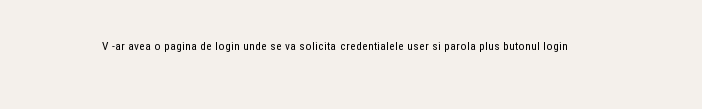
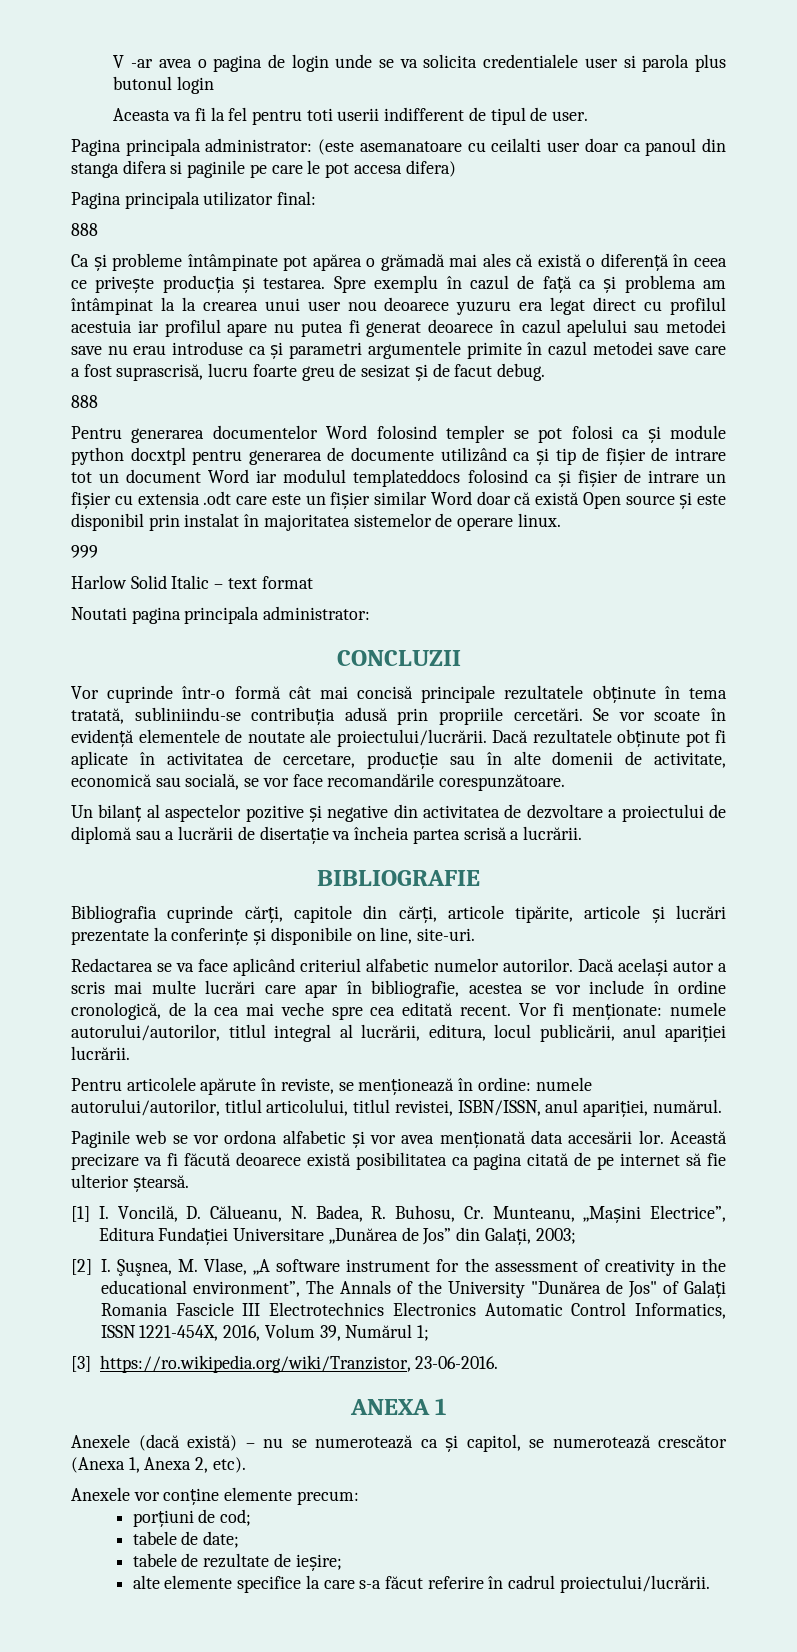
+ Aceasta va fi la fel pentru toti userii indifferent de tipul de user.
+ Pagina principala administrator: (este asemanatoare cu ceilalti user doar ca panoul din stanga difera si paginile pe care le pot accesa difera)
+ Pagina principala utilizator final:
+ 888
+ Ca și probleme întâmpinate pot apărea o grămadă mai ales că există o diferență în ceea ce privește producția și testarea. Spre exemplu în cazul de față ca și problema am întâmpinat la la crearea unui user nou deoarece yuzuru era legat direct cu profilul acestuia iar profilul apare nu putea fi generat deoarece în cazul apelului sau metodei save nu erau introduse ca și parametri argumentele primite în cazul metodei save care a fost suprascrisă, lucru foarte greu de sesizat și de facut debug.
+ 888
+ Pentru generarea documentelor Word folosind templer se pot folosi ca și module python docxtpl pentru generarea de documente utilizând ca și tip de fișier de intrare tot un document Word iar modulul templateddocs folosind ca și fișier de intrare un fișier cu extensia .odt care este un fișier similar Word doar că există Open source și este disponibil prin instalat în majoritatea sistemelor de operare linux.
+ 999
+ Harlow Solid Italic – text format
+ Noutati pagina principala administrator:
+ CONCLUZII
+ Vor cuprinde într-o formă cât mai concisă principale rezultatele obținute în tema tratată, subliniindu-se contribuția adusă prin propriile cercetări. Se vor scoate în evidență elementele de noutate ale proiectului/lucrării. Dacă rezultatele obținute pot fi aplicate în activitatea de cercetare, producție sau în alte domenii de activitate, economică sau socială, se vor face recomandările corespunzătoare.
+ Un bilanț al aspectelor pozitive și negative din activitatea de dezvoltare a proiectului de diplomă sau a lucrării de disertație va încheia partea scrisă a lucrării.
+ BIBLIOGRAFIE
+ Bibliografia cuprinde cărți, capitole din cărți, articole tipărite, articole și lucrări prezentate la conferințe și disponibile on line, site-uri.
+ Redactarea se va face aplicând criteriul alfabetic numelor autorilor. Dacă același autor a scris mai multe lucrări care apar în bibliografie, acestea se vor include în ordine cronologică, de la cea mai veche spre cea editată recent. Vor fi menționate: numele autorului/autorilor, titlul integral al lucrării, editura, locul publicării, anul apariției lucrării.
+ Pentru articolele apărute în reviste, se menționează în ordine: numele autorului/autorilor, titlul articolului, titlul revistei, ISBN/ISSN, anul apariției, numărul.
+ Paginile web se vor ordona alfabetic și vor avea menționată data accesării lor. Această precizare va fi făcută deoarece există posibilitatea ca pagina citată de pe internet să fie ulterior ștearsă.
+ [1] I. Voncilă, D. Călueanu, N. Badea, R. Buhosu, Cr. Munteanu, „Mașini Electrice”, Editura Fundației Universitare „Dunărea de Jos” din Galați, 2003;
+ [2] I. Şuşnea, M. Vlase, „A software instrument for the assessment of creativity in the educational environment”, The Annals of the University "Dunărea de Jos" of Galați Romania Fascicle III Electrotechnics Electronics Automatic Control Informatics, ISSN 1221-454X, 2016, Volum 39, Numărul 1;
+ [3] https://ro.wikipedia.org/wiki/Tranzistor, 23-06-2016.
+ ANEXA 1
+ Anexele (dacă există) – nu se numerotează ca și capitol, se numerotează crescător (Anexa 1, Anexa 2, etc).
+ Anexele vor conține elemente precum:
+ porțiuni de cod;
+ tabele de date;
+ tabele de rezultate de ieșire;
+ alte elemente specifice la care s-a făcut referire în cadrul proiectului/lucrării.

